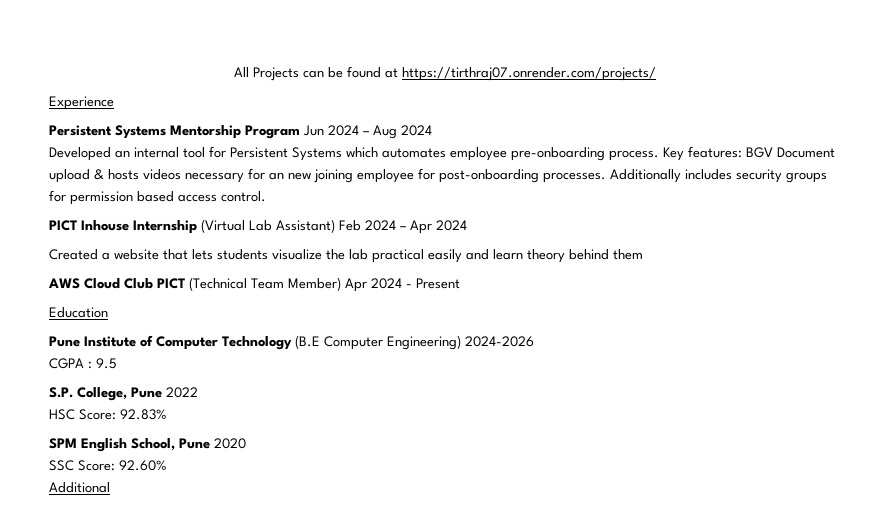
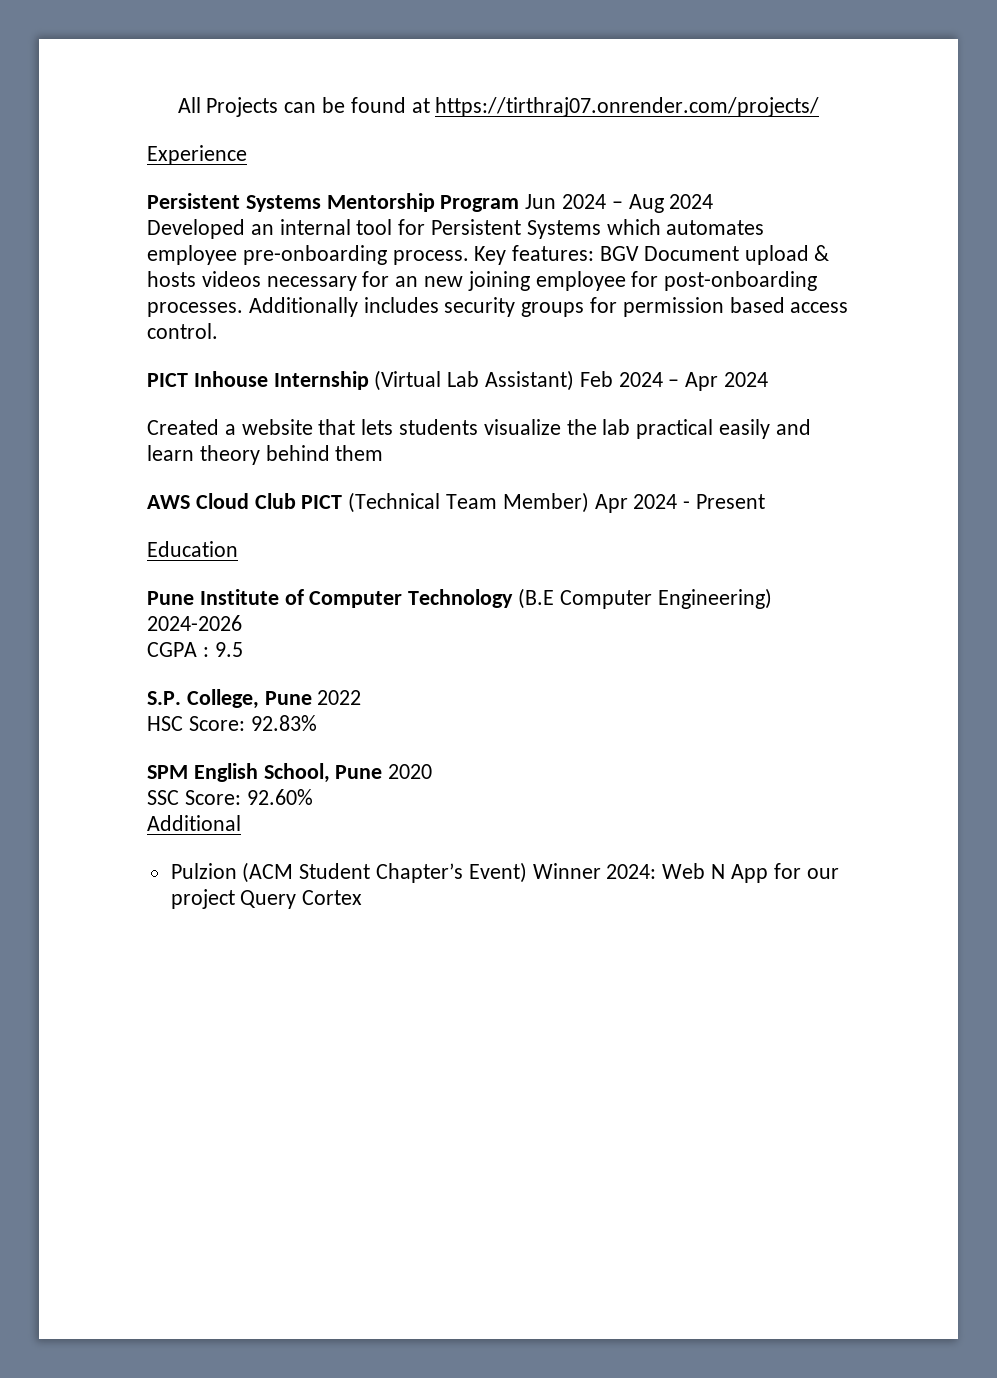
+ Pulzion (ACM Student Chapter’s Event) Winner 2024: Web N App for our project Query Cortex

